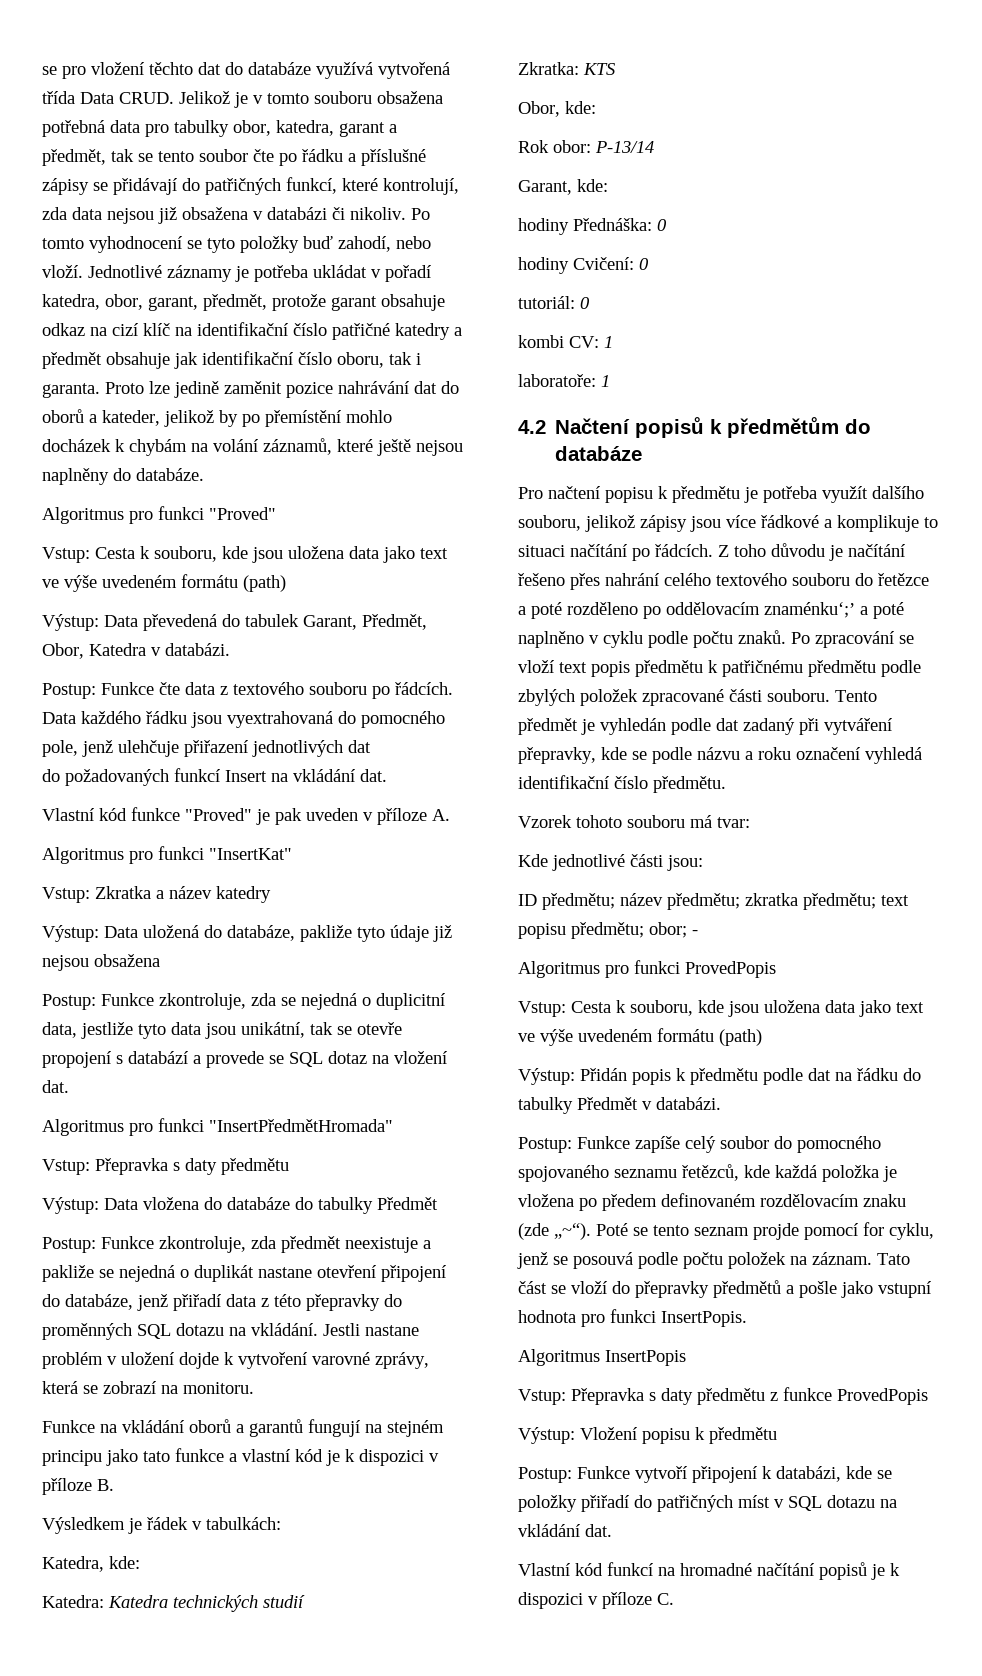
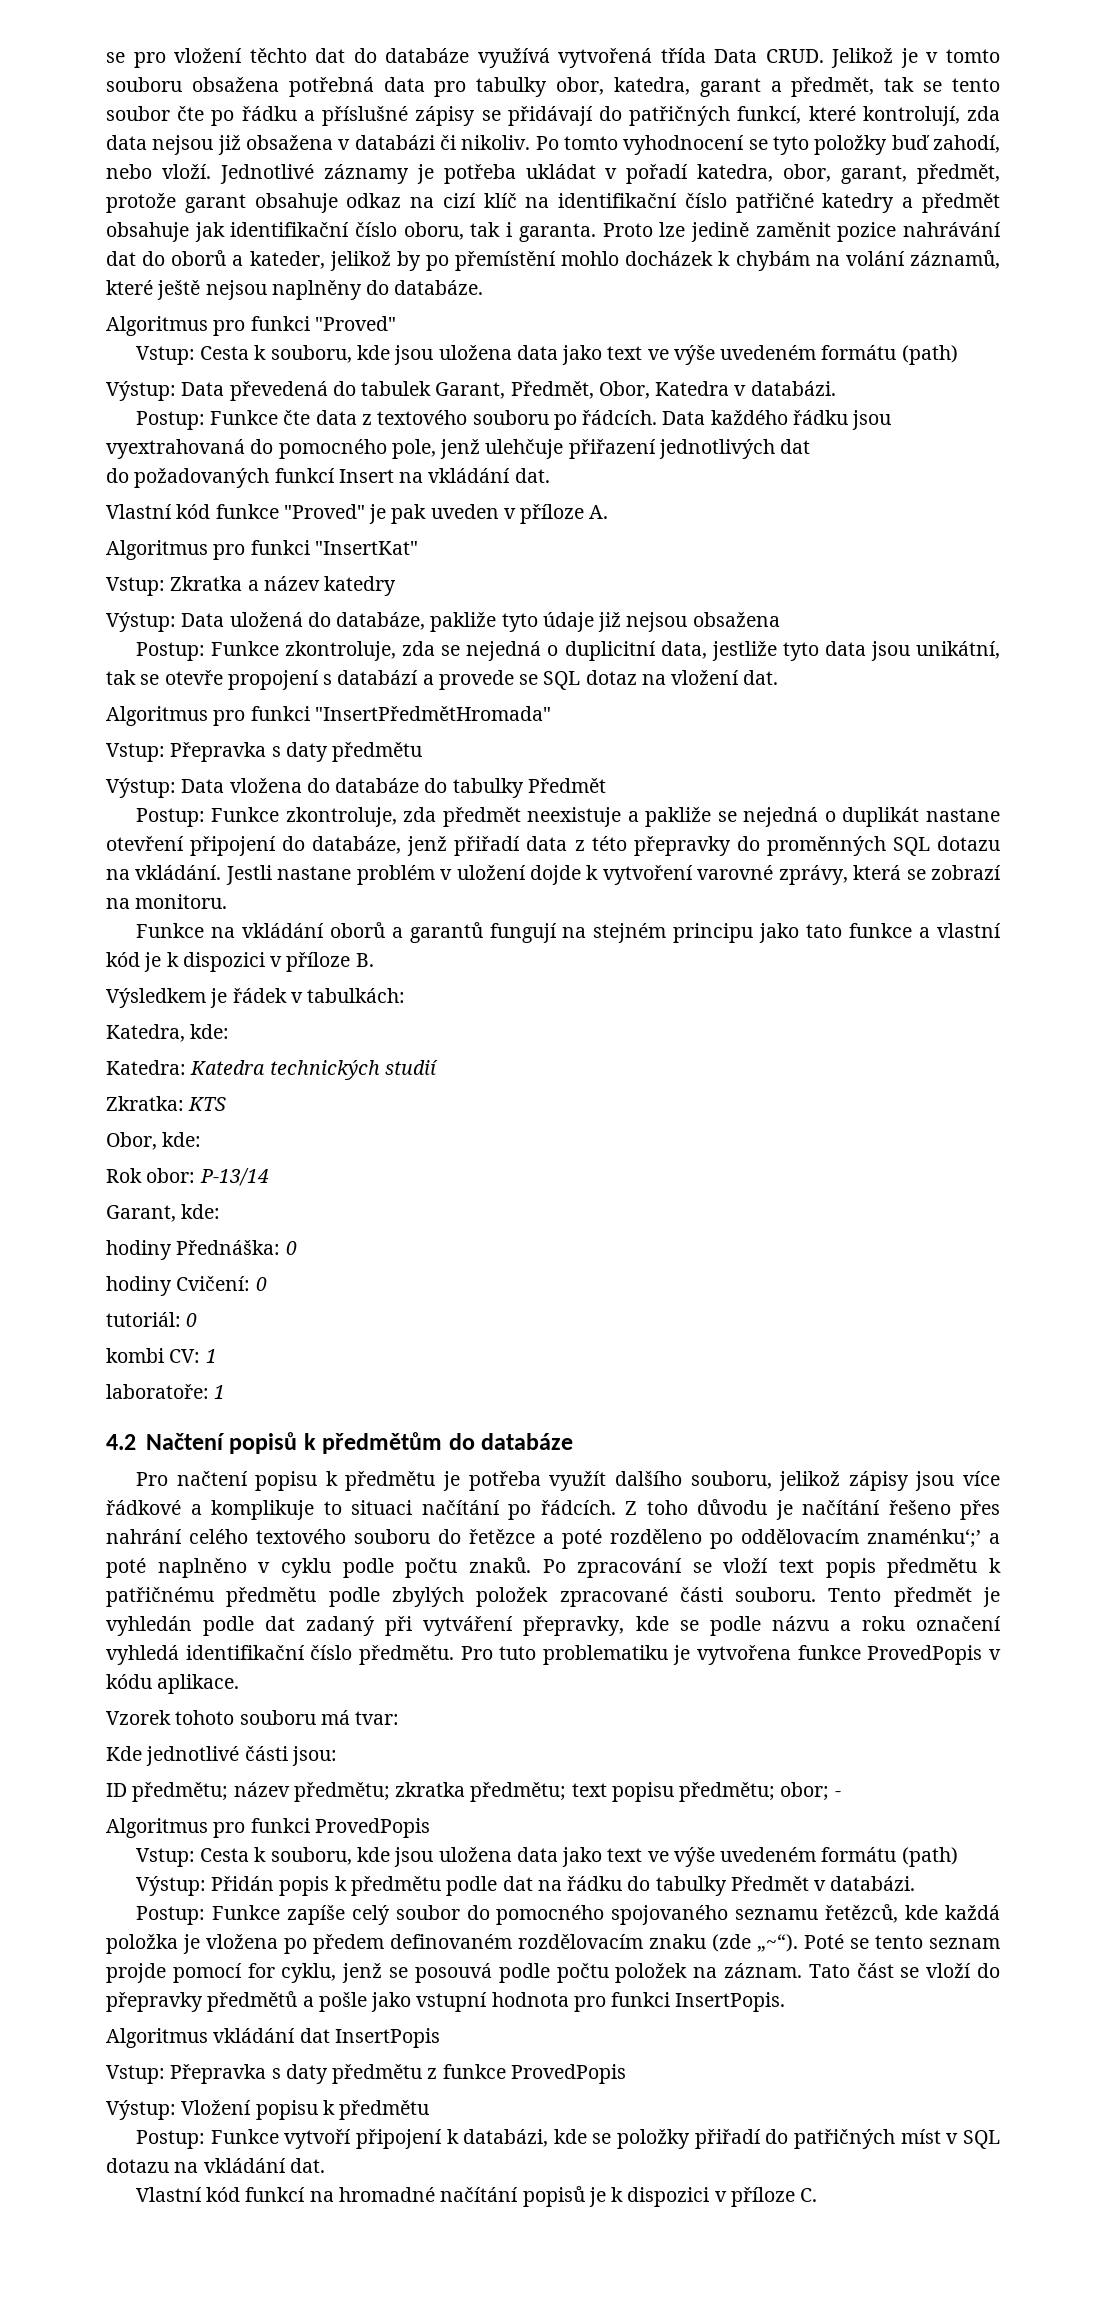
+ Pro tuto problematiku je vytvořena funkce ProvedPopis v kódu aplikace.
- Algoritmus InsertPopis
+ Algoritmus vkládání dat InsertPopis

